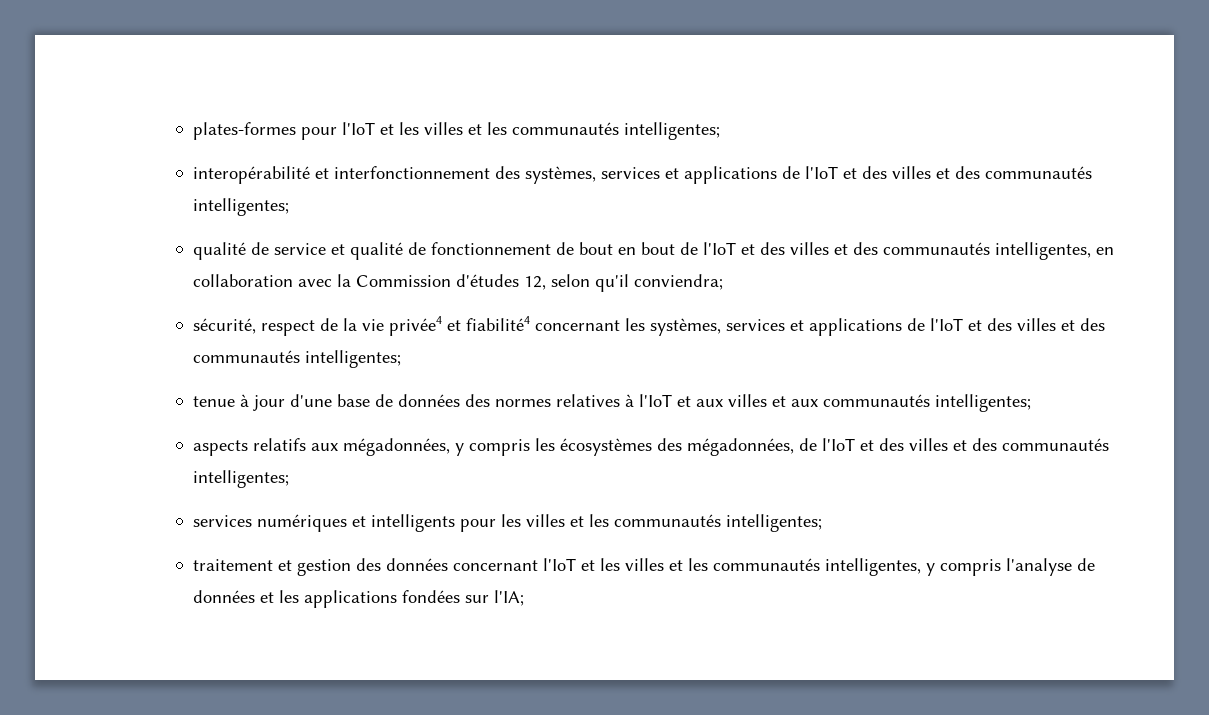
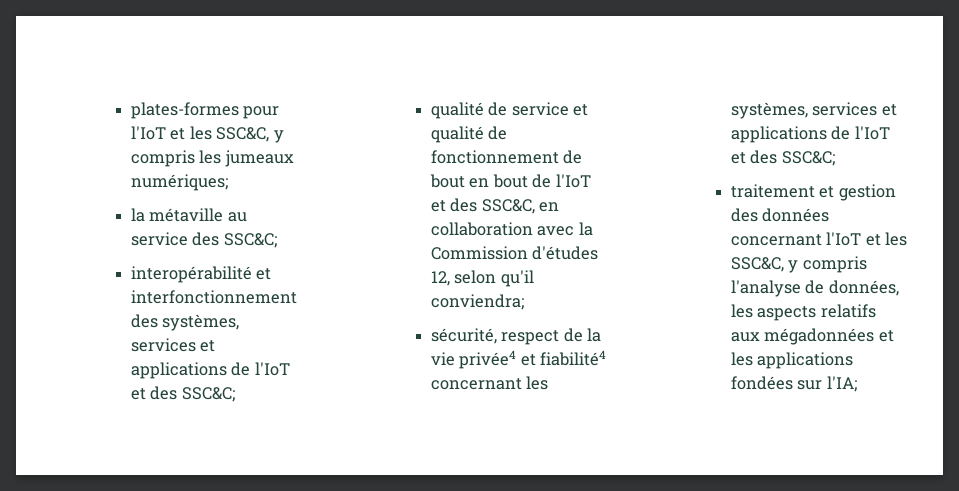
- plates-formes pour l'IoT et les villes et les communautés intelligentes;
+ plates-formes pour l'IoT et les SSC&C, y compris les jumeaux numériques;
+ la métaville au service des SSC&C;
- interopérabilité et interfonctionnement des systèmes, services et applications de l'IoT et des villes et des communautés intelligentes;
+ interopérabilité et interfonctionnement des systèmes, services et applications de l'IoT et des SSC&C;
- qualité de service et qualité de fonctionnement de bout en bout de l'IoT et des villes et des communautés intelligentes, en collaboration avec la Commission d'études 12, selon qu'il conviendra;
+ qualité de service et qualité de fonctionnement de bout en bout de l'IoT et des SSC&C, en collaboration avec la Commission d'études 12, selon qu'il conviendra;
- sécurité, respect de la vie privée4 et fiabilité4 concernant les systèmes, services et applications de l'IoT et des villes et des communautés intelligentes;
- tenue à jour d'une base de données des normes relatives à l'IoT et aux villes et aux communautés intelligentes;
- aspects relatifs aux mégadonnées, y compris les écosystèmes des mégadonnées, de l'IoT et des villes et des communautés intelligentes;
- services numériques et intelligents pour les villes et les communautés intelligentes;
+ sécurité, respect de la vie privée4 et fiabilité4 concernant les systèmes, services et applications de l'IoT et des SSC&C;
- traitement et gestion des données concernant l'IoT et les villes et les communautés intelligentes, y compris l'analyse de données et les applications fondées sur l'IA;
+ traitement et gestion des données concernant l'IoT et les SSC&C, y compris l'analyse de données, les aspects relatifs aux mégadonnées et les applications fondées sur l'IA;

